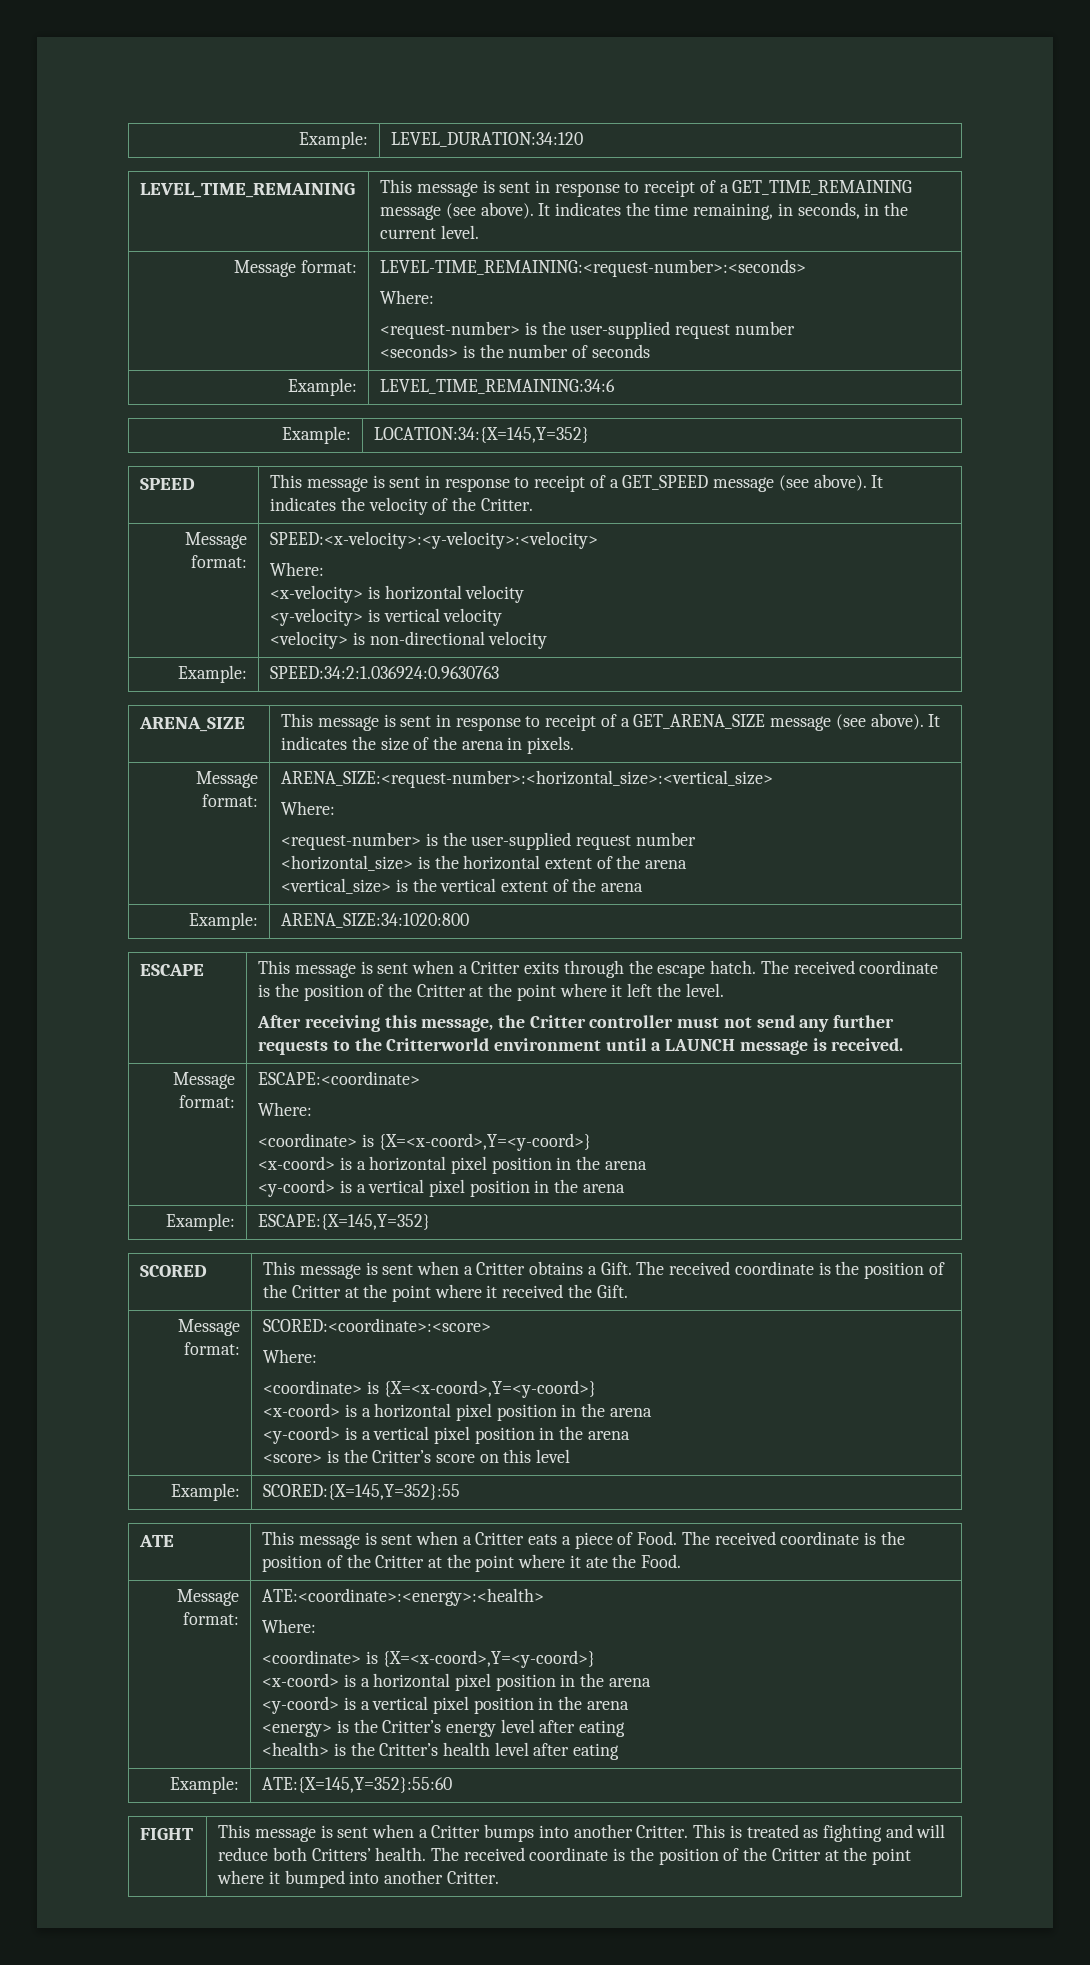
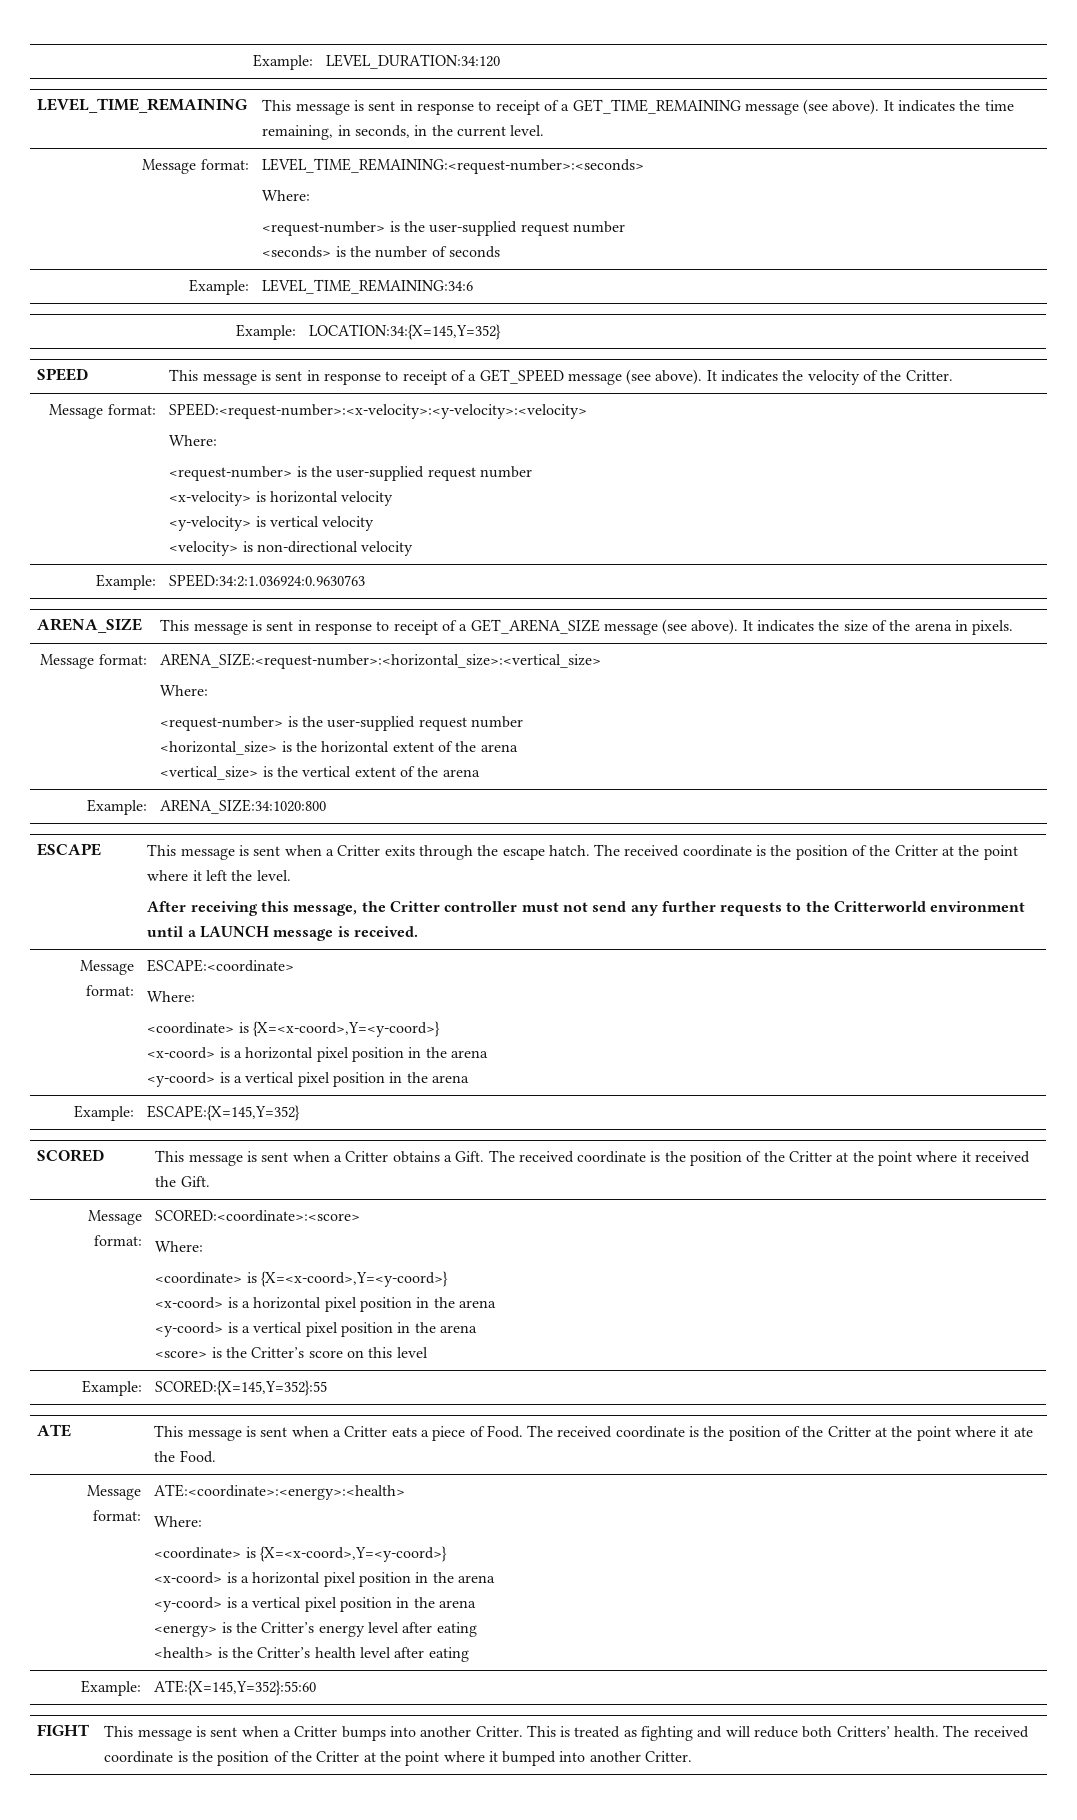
- Message format: | LEVEL-TIME_REMAINING:<request-number>:<seconds>
+ Message format: | LEVEL_TIME_REMAINING:<request-number>:<seconds>
- Message format: | SPEED:<x-velocity>:<y-velocity>:<velocity>
+ Message format: | SPEED:<request-number>:<x-velocity>:<y-velocity>:<velocity>
  Where:
+ <request-number> is the user-supplied request number

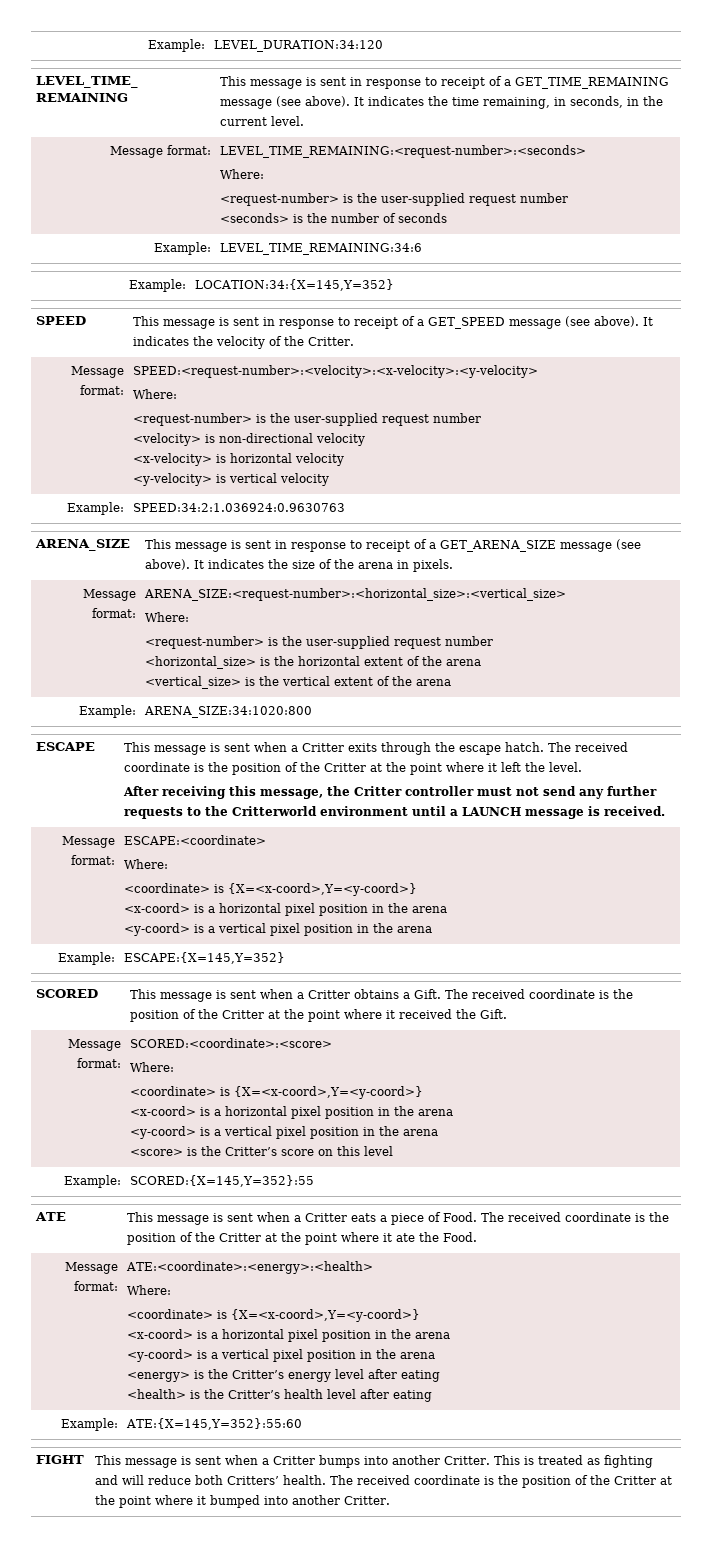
- Message format: | SPEED:<request-number>:<x-velocity>:<y-velocity>:<velocity>
+ Message format: | SPEED:<request-number>:<velocity>:<x-velocity>:<y-velocity>
  Where:
  <request-number> is the user-supplied request number
+ <velocity> is non-directional velocity
  <x-velocity> is horizontal velocity
  <y-velocity> is vertical velocity
- <velocity> is non-directional velocity

